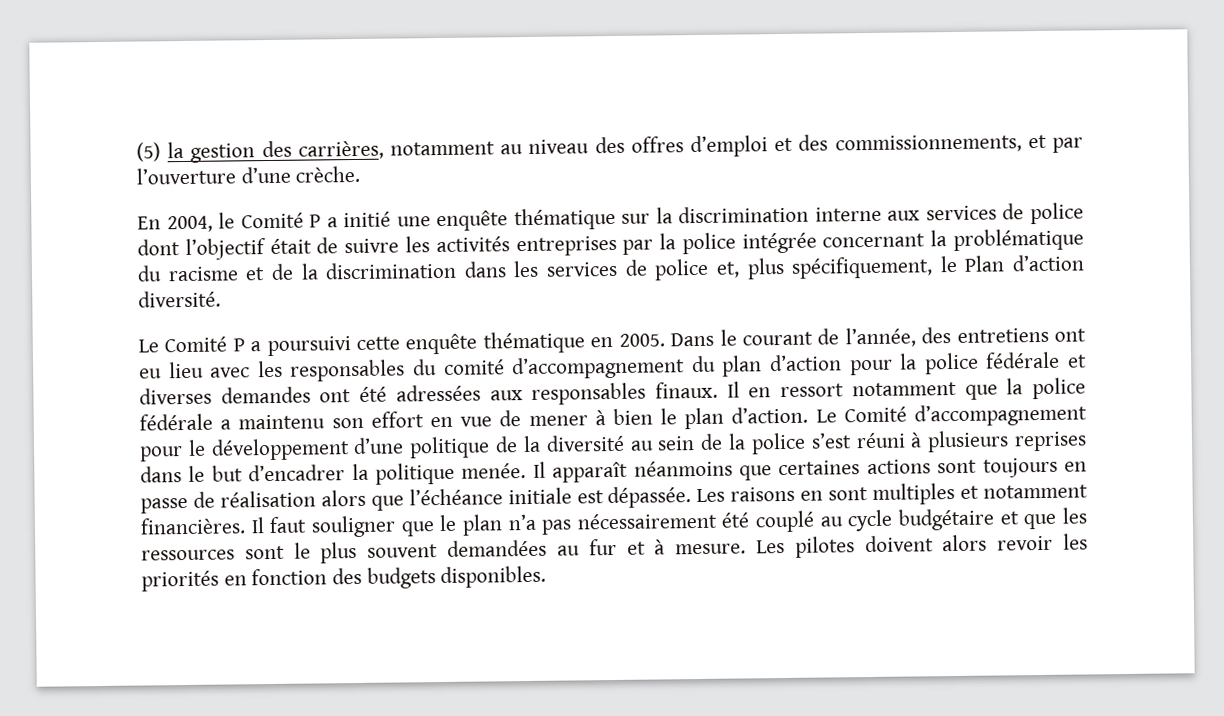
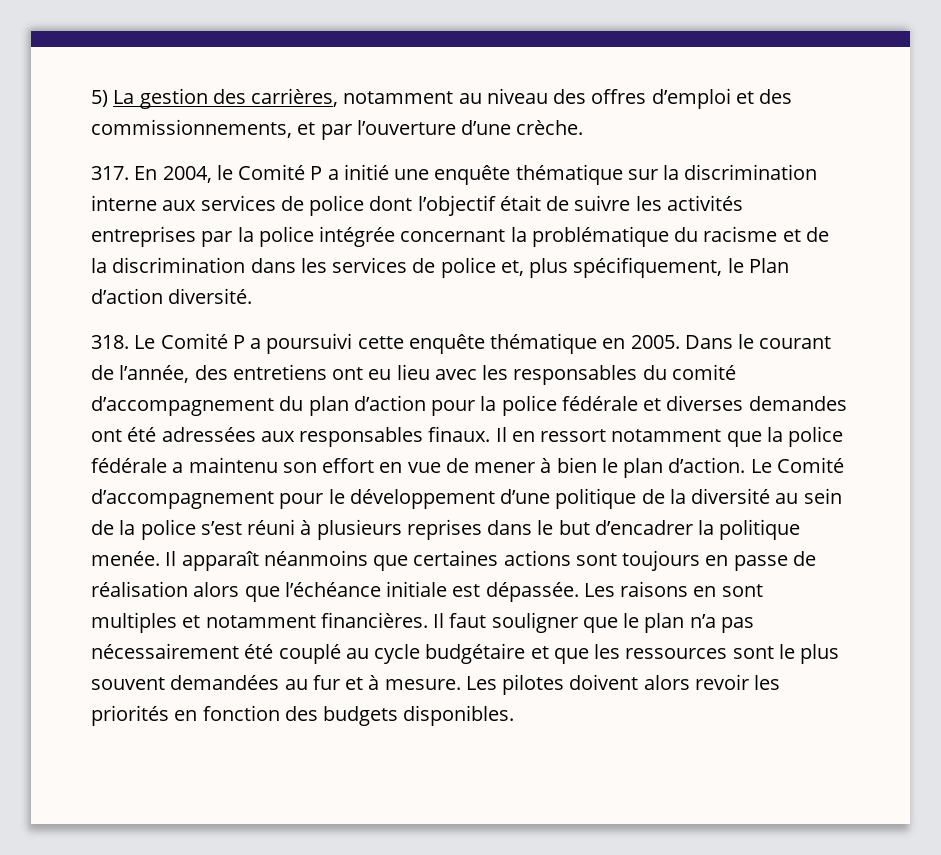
- (5) la gestion des carrières, notamment au niveau des offres d’emploi et des commissionnements, et par l’ouverture d’une crèche.
+ 5) La gestion des carrières, notamment au niveau des offres d’emploi et des commissionnements, et par l’ouverture d’une crèche.
- En 2004, le Comité P a initié une enquête thématique sur la discrimination interne aux services de police dont l’objectif était de suivre les activités entreprises par la police intégrée concernant la problématique du racisme et de la discrimination dans les services de police et, plus spécifiquement, le Plan d’action diversité.
+ 317. En 2004, le Comité P a initié une enquête thématique sur la discrimination interne aux services de police dont l’objectif était de suivre les activités entreprises par la police intégrée concernant la problématique du racisme et de la discrimination dans les services de police et, plus spécifiquement, le Plan d’action diversité.
- Le Comité P a poursuivi cette enquête thématique en 2005.
+ 318. Le Comité P a poursuivi cette enquête thématique en 2005.

